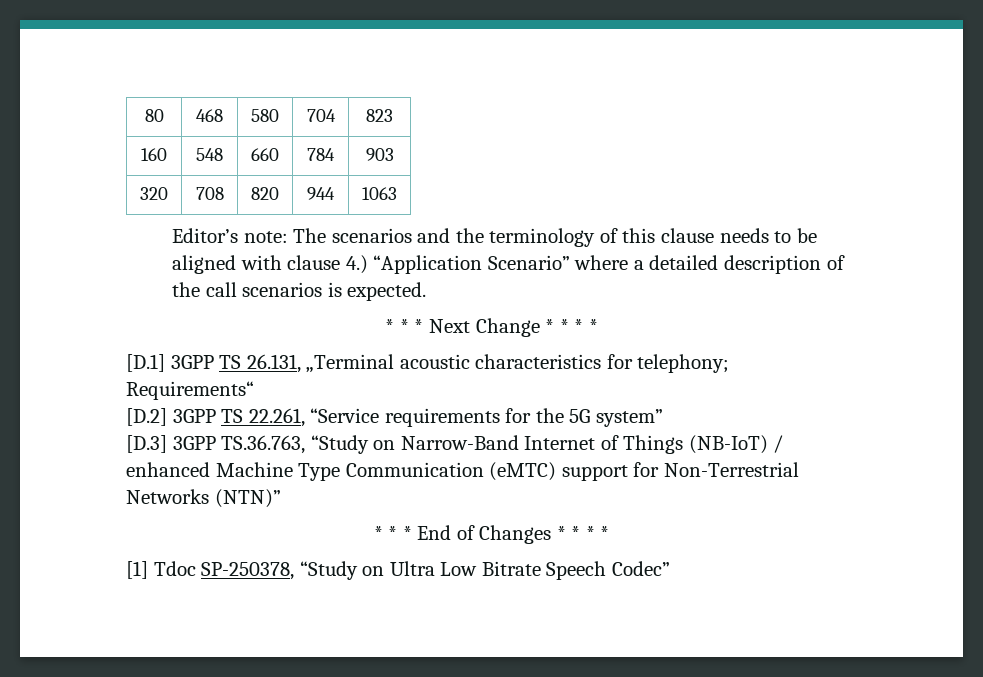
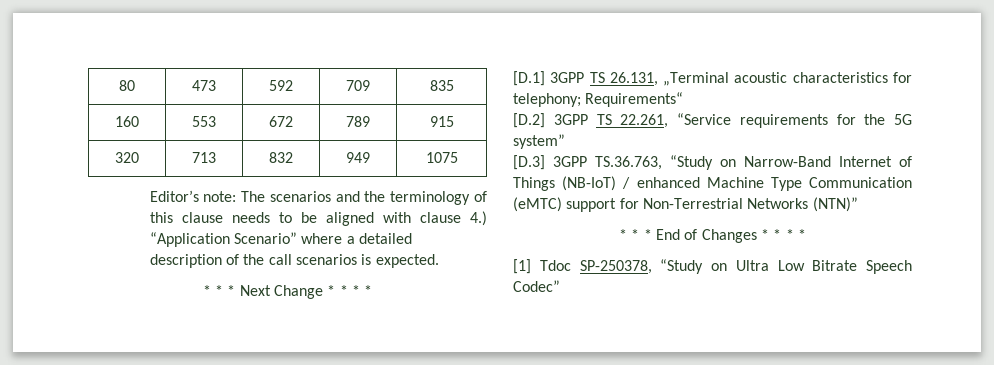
- 80 | 468 | 580 | 704 | 823
- 160 | 548 | 660 | 784 | 903
- 320 | 708 | 820 | 944 | 1063
+ 80 | 473 | 592 | 709 | 835
+ 160 | 553 | 672 | 789 | 915
+ 320 | 713 | 832 | 949 | 1075

